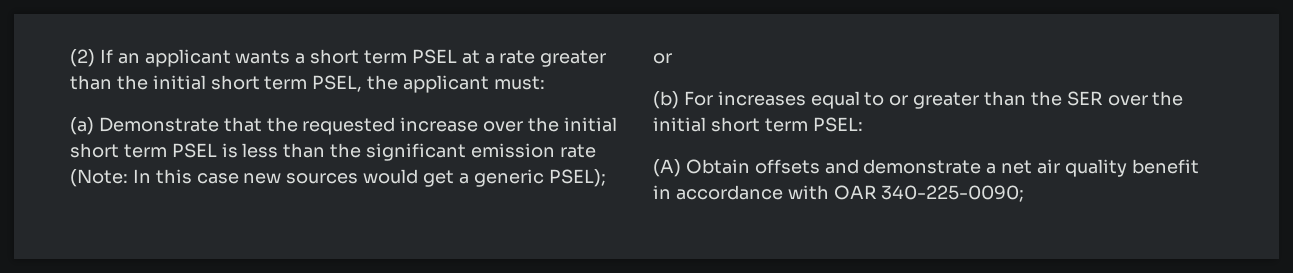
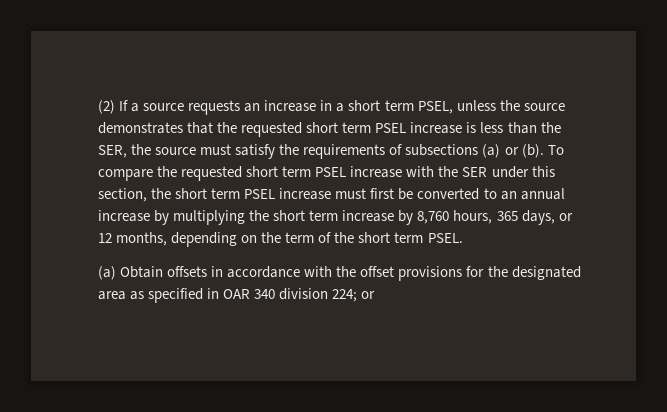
- (2) If an applicant wants a short term PSEL at a rate greater than the initial short term PSEL, the applicant must:
- (a) Demonstrate that the requested increase over the initial short term PSEL is less than the significant emission rate (Note: In this case new sources would get a generic PSEL); or
- (b) For increases equal to or greater than the SER over the initial short term PSEL:
- (A) Obtain offsets and demonstrate a net air quality benefit in accordance with OAR 340-225-0090;
+ (2) If a source requests an increase in a short term PSEL, unless the source demonstrates that the requested short term PSEL increase is less than the SER, the source must satisfy the requirements of subsections (a) or (b). To compare the requested short term PSEL increase with the SER under this section, the short term PSEL increase must first be converted to an annual increase by multiplying the short term increase by 8,760 hours, 365 days, or 12 months, depending on the term of the short term PSEL.
+ (a) Obtain offsets in accordance with the offset provisions for the designated area as specified in OAR 340 division 224; or

